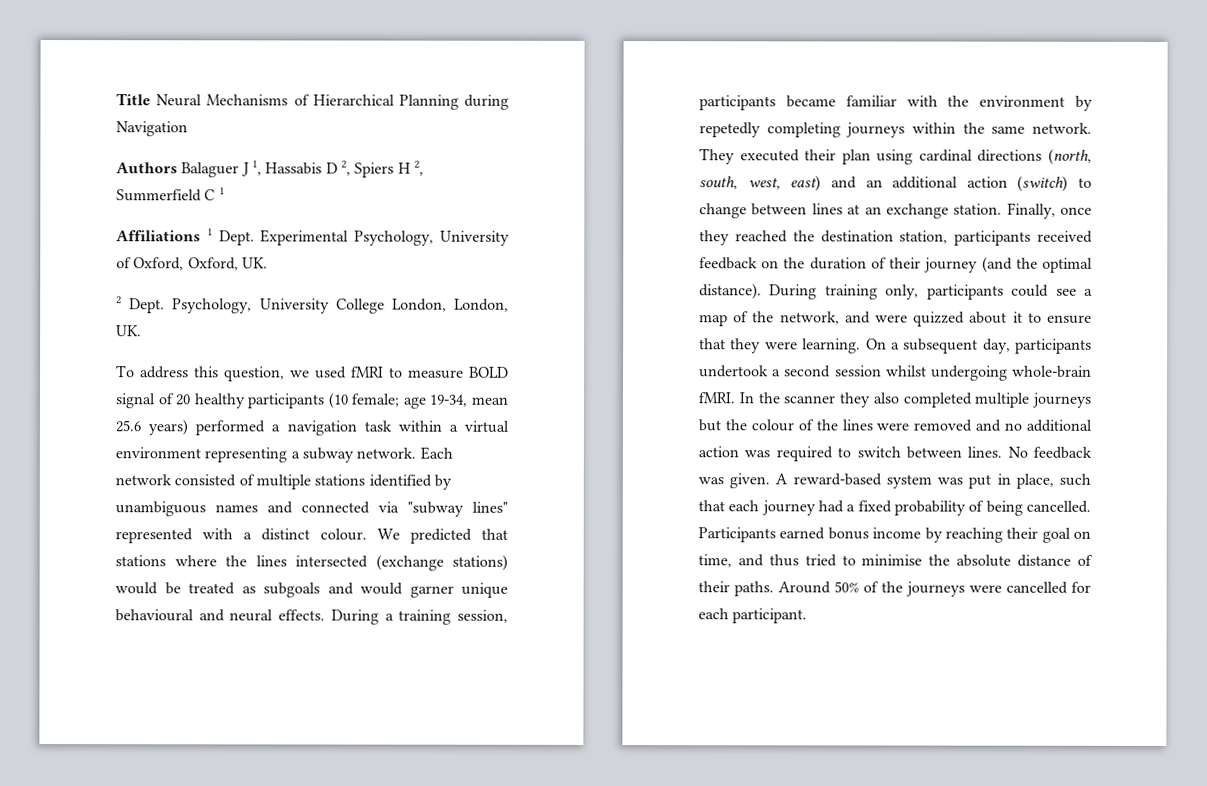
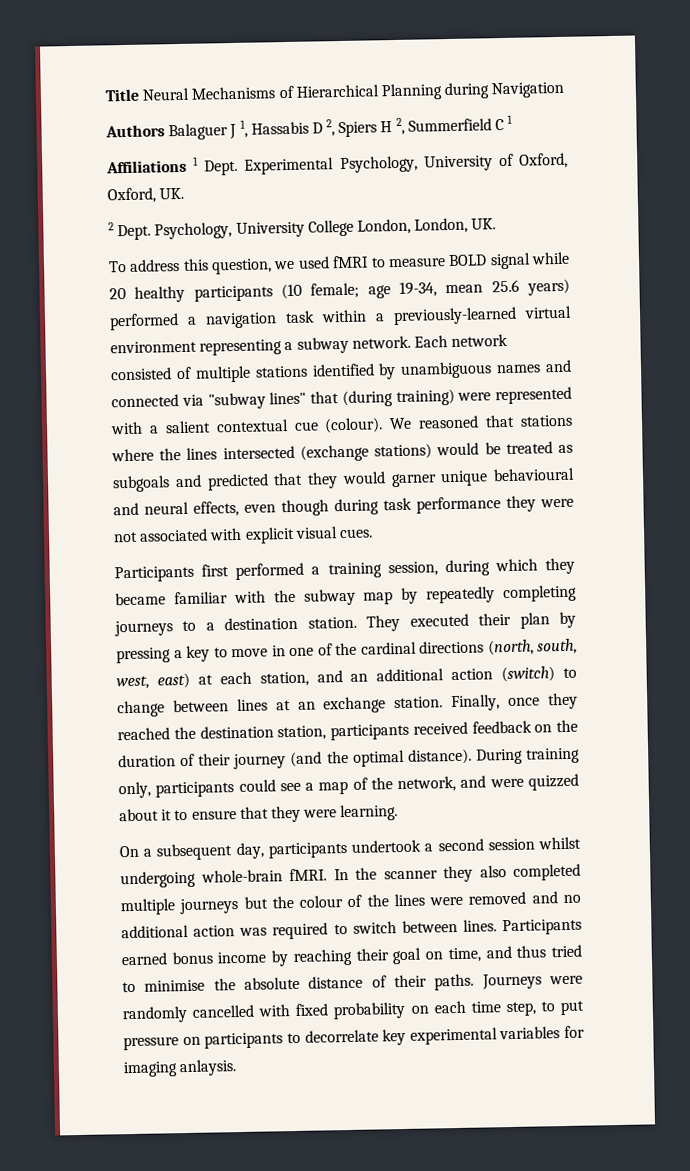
- To address this question, we used fMRI to measure BOLD signal of 20 healthy participants (10 female; age 19-34, mean 25.6 years) performed a navigation task within a virtual environment representing a subway network.
+ To address this question, we used fMRI to measure BOLD signal while 20 healthy participants (10 female; age 19-34, mean 25.6 years) performed a navigation task within a previously-learned virtual environment representing a subway network.
- Each network consisted of multiple stations identified by unambiguous names and connected via "subway lines" represented with a distinct colour. We predicted that stations where the lines intersected (exchange stations) would be treated as subgoals and would garner unique behavioural and neural effects. During a training session, participants became familiar with the environment by repetedly completing journeys within the same network. They executed their plan using cardinal directions (north, south, west, east) and an additional action (switch) to change between lines at an exchange station.
+ Each network consisted of multiple stations identified by unambiguous names and connected via "subway lines" that (during training) were represented with a salient contextual cue (colour). We reasoned that stations where the lines intersected (exchange stations) would be treated as subgoals and predicted that they would garner unique behavioural and neural effects, even though during task performance they were not associated with explicit visual cues.
+ Participants first performed a training session, during which they became familiar with the subway map by repeatedly completing journeys to a destination station. They executed their plan by pressing a key to move in one of the cardinal directions (north, south, west, east) at each station, and an additional action (switch) to change between lines at an exchange station.
- During training only, participants could see a map of the network, and were quizzed about it to ensure that they were learning. On a subsequent day, participants undertook a second session whilst undergoing whole-brain fMRI.
+ During training only, participants could see a map of the network, and were quizzed about it to ensure that they were learning.
+ On a subsequent day, participants undertook a second session whilst undergoing whole-brain fMRI.
- No feedback was given. A reward-based system was put in place, such that each journey had a fixed probability of being cancelled.
- Around 50% of the journeys were cancelled for each participant.
+ Journeys were randomly cancelled with fixed probability on each time step, to put pressure on participants to decorrelate key experimental variables for imaging anlaysis.

